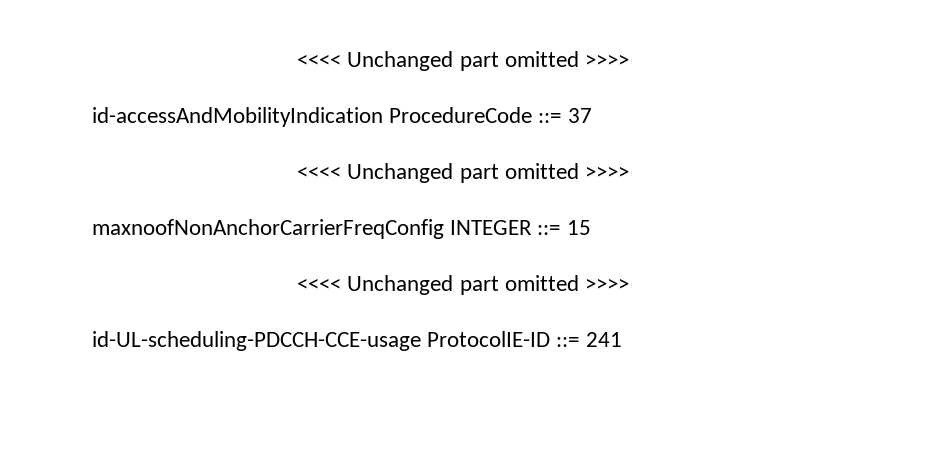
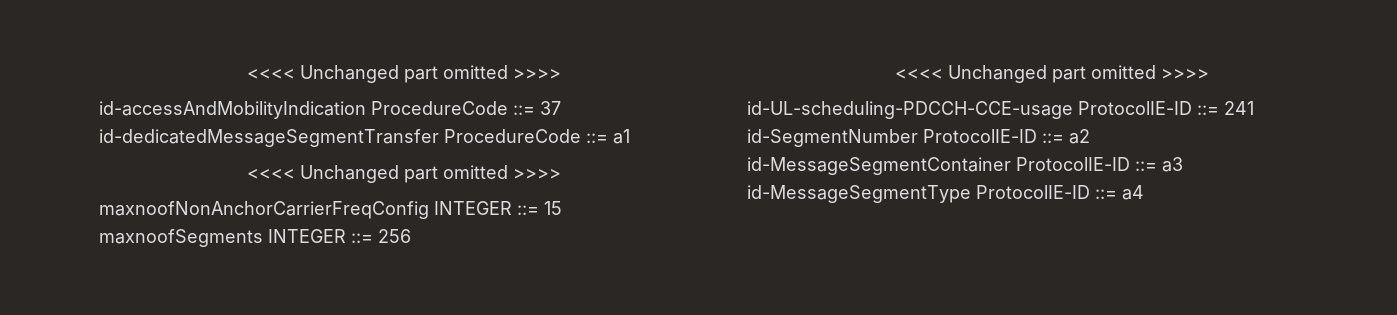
+ id-dedicatedMessageSegmentTransfer ProcedureCode ::= a1
+ maxnoofSegments INTEGER ::= 256
+ id-SegmentNumber ProtocolIE-ID ::= a2
+ id-MessageSegmentContainer ProtocolIE-ID ::= a3
+ id-MessageSegmentType ProtocolIE-ID ::= a4

